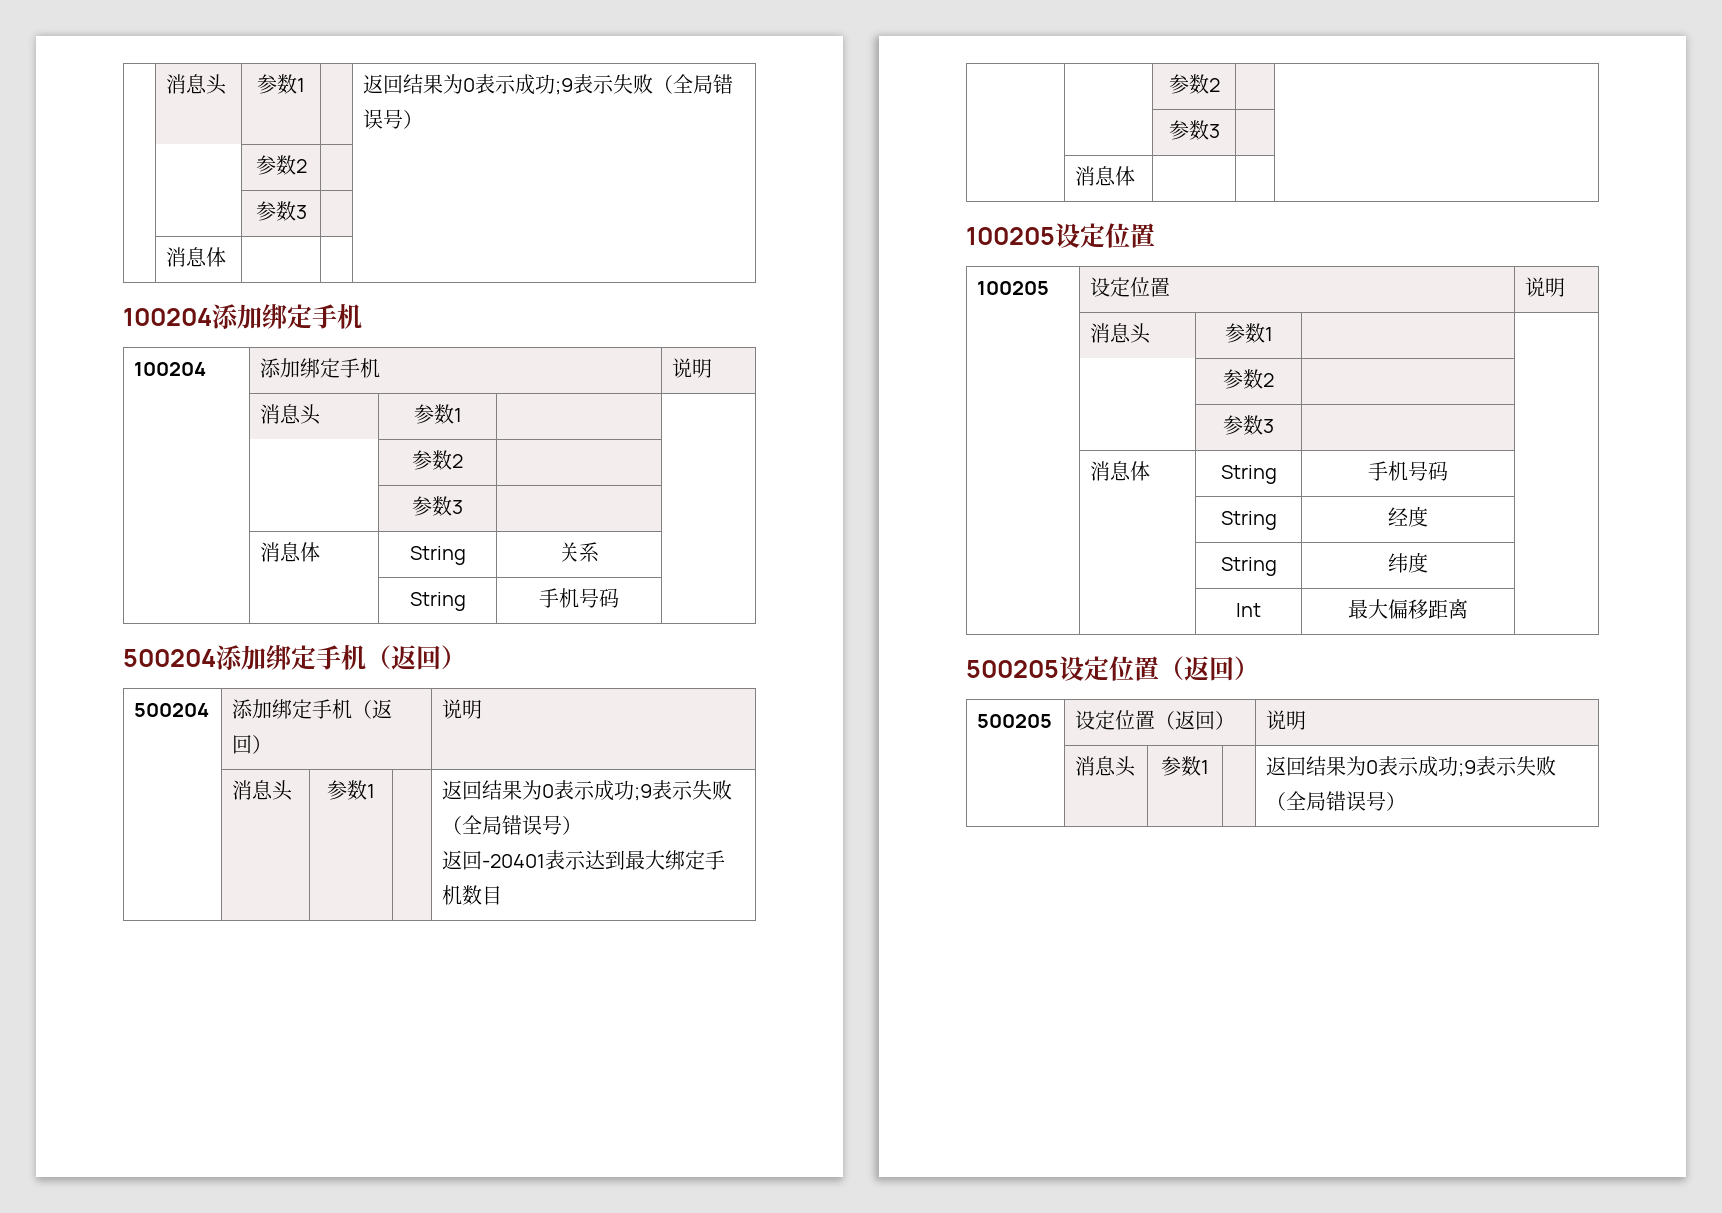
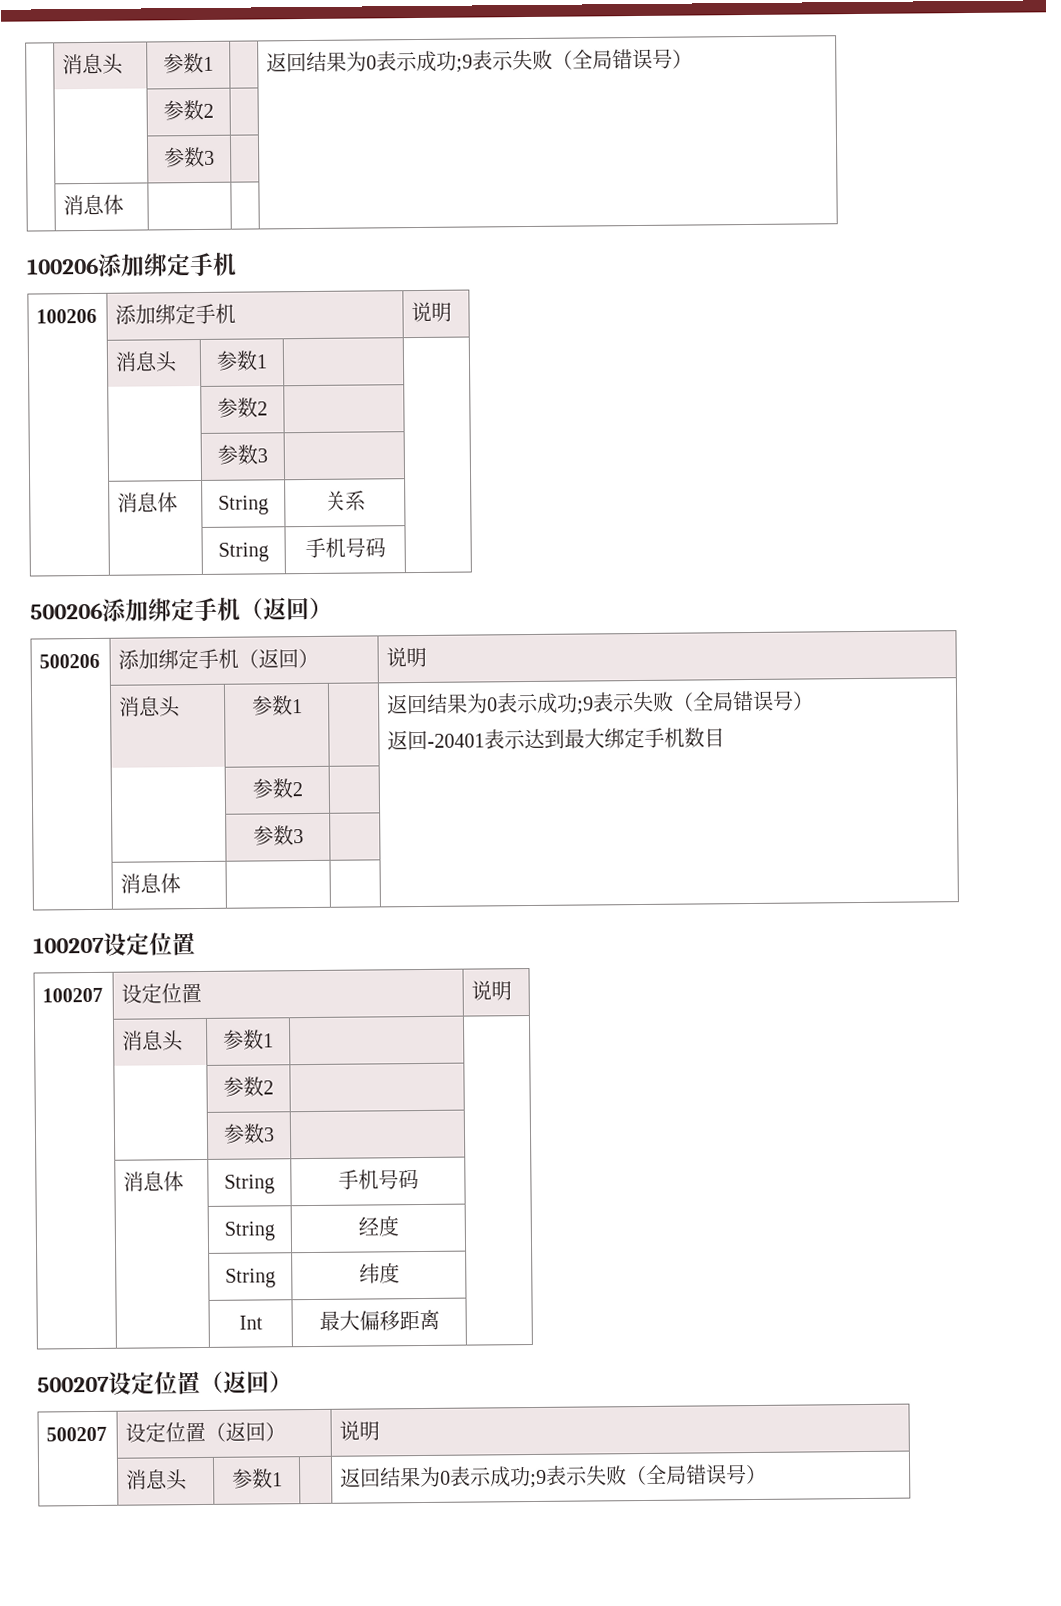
- 100204添加绑定手机
+ 100206添加绑定手机
- 100204 | 添加绑定手机 | 说明
+ 100206 | 添加绑定手机 | 说明
- 500204添加绑定手机（返回）
+ 500206添加绑定手机（返回）
- 500204 | 添加绑定手机（返回） | 说明
+ 500206 | 添加绑定手机（返回） | 说明
- 100205设定位置
+ 100207设定位置
- 100205 | 设定位置 | 说明
+ 100207 | 设定位置 | 说明
- 500205设定位置（返回）
+ 500207设定位置（返回）
- 500205 | 设定位置（返回） | 说明
+ 500207 | 设定位置（返回） | 说明

